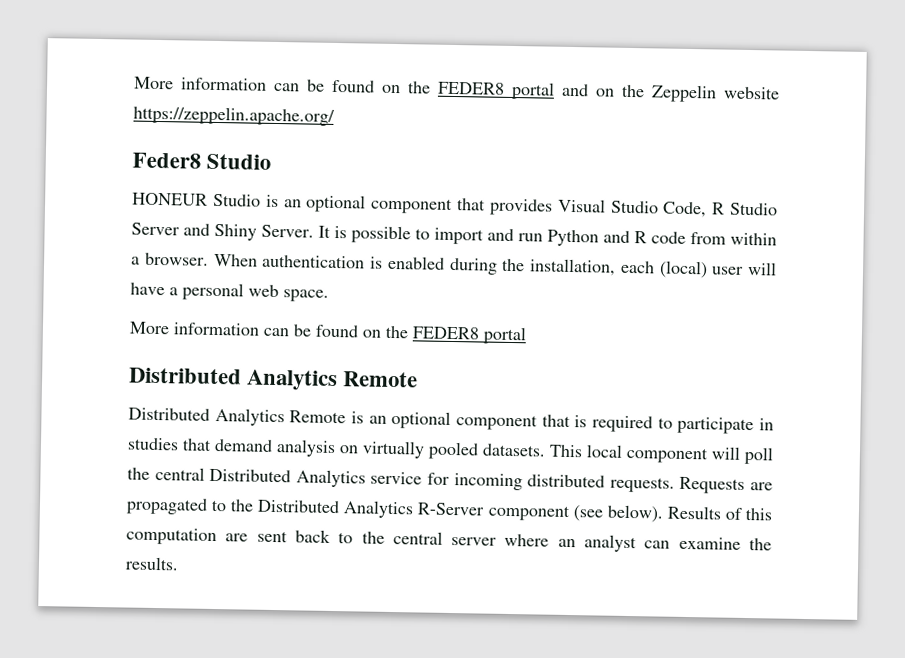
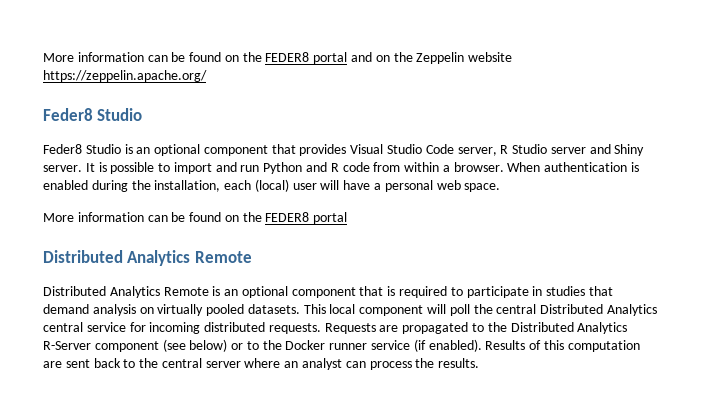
- HONEUR Studio is an optional component that provides Visual Studio Code, R Studio Server and Shiny Server.
+ Feder8 Studio is an optional component that provides Visual Studio Code server, R Studio server and Shiny server.
- This local component will poll the central Distributed Analytics service for incoming distributed requests.
+ This local component will poll the central Distributed Analytics central service for incoming distributed requests.
- Requests are propagated to the Distributed Analytics R-Server component (see below).
+ Requests are propagated to the Distributed Analytics R-Server component (see below) or to the Docker runner service (if enabled).
- Results of this computation are sent back to the central server where an analyst can examine the results.
+ Results of this computation are sent back to the central server where an analyst can process the results.

